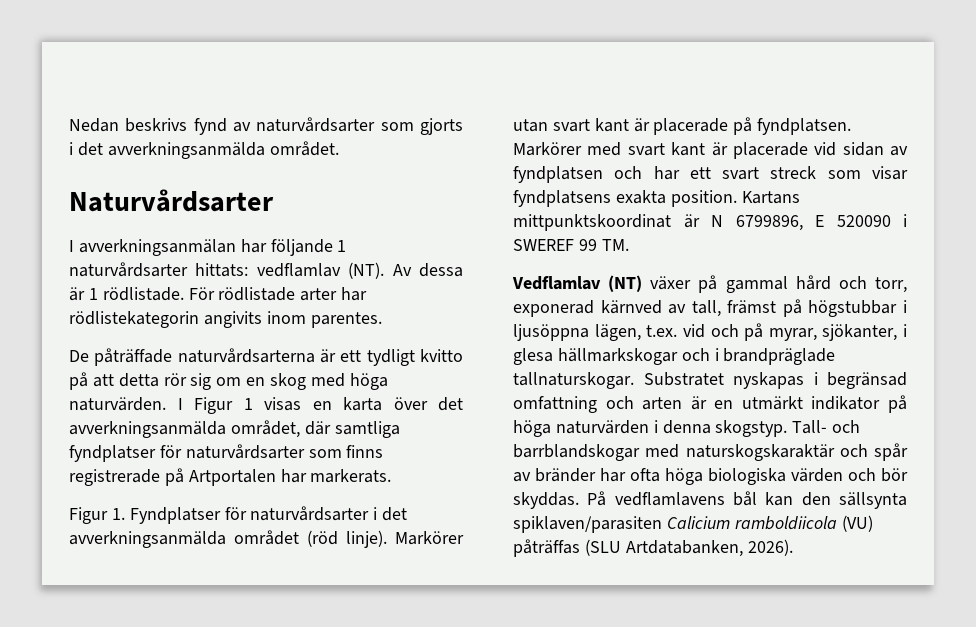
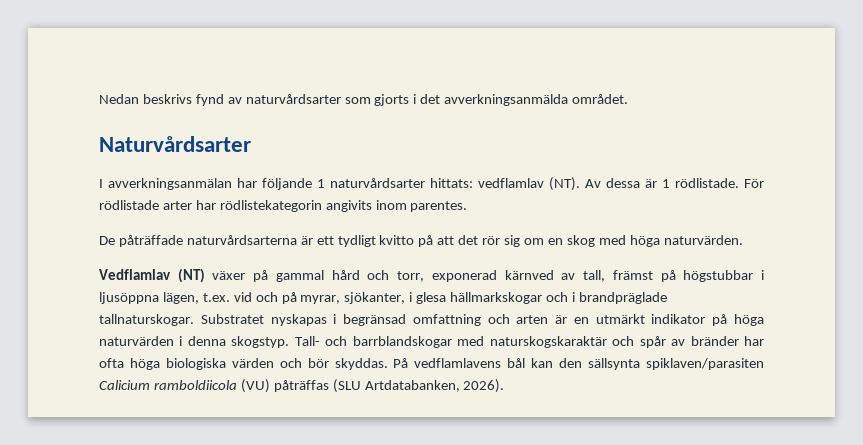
- De påträffade naturvårdsarterna är ett tydligt kvitto på att detta rör sig om en skog med höga naturvärden. I Figur 1 visas en karta över det avverkningsanmälda området, där samtliga fyndplatser för naturvårdsarter som finns registrerade på Artportalen har markerats.
- Figur 1. Fyndplatser för naturvårdsarter i det avverkningsanmälda området (röd linje). Markörer utan svart kant är placerade på fyndplatsen. Markörer med svart kant är placerade vid sidan av fyndplatsen och har ett svart streck som visar fyndplatsens exakta position. Kartans mittpunktskoordinat är N 6799896, E 520090 i SWEREF 99 TM.
+ De påträffade naturvårdsarterna är ett tydligt kvitto på att det rör sig om en skog med höga naturvärden.

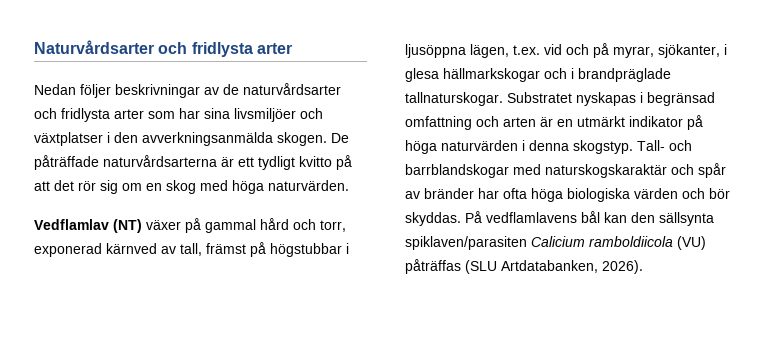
- Nedan beskrivs fynd av naturvårdsarter som gjorts i det avverkningsanmälda området.
- Naturvårdsarter
- I avverkningsanmälan har följande 1 naturvårdsarter hittats: vedflamlav (NT). Av dessa är 1 rödlistade. För rödlistade arter har rödlistekategorin angivits inom parentes.
- De påträffade naturvårdsarterna är ett tydligt kvitto på att det rör sig om en skog med höga naturvärden.
+ Naturvårdsarter och fridlysta arter
+ Nedan följer beskrivningar av de naturvårdsarter och fridlysta arter som har sina livsmiljöer och växtplatser i den avverkningsanmälda skogen. De påträffade naturvårdsarterna är ett tydligt kvitto på att det rör sig om en skog med höga naturvärden.

